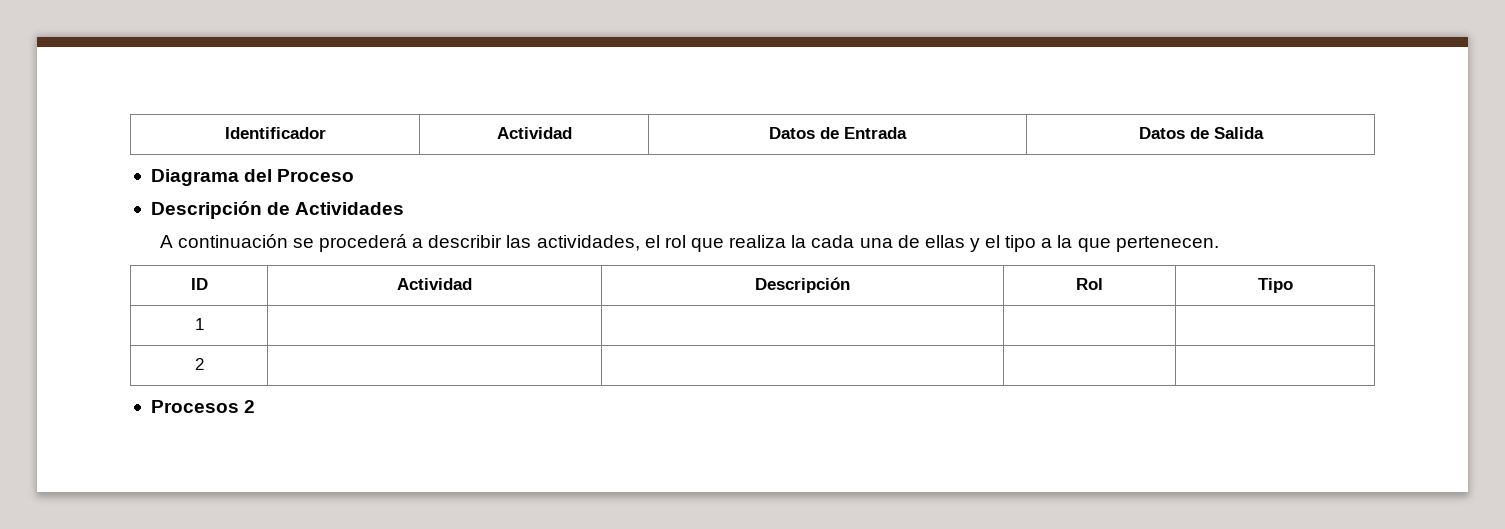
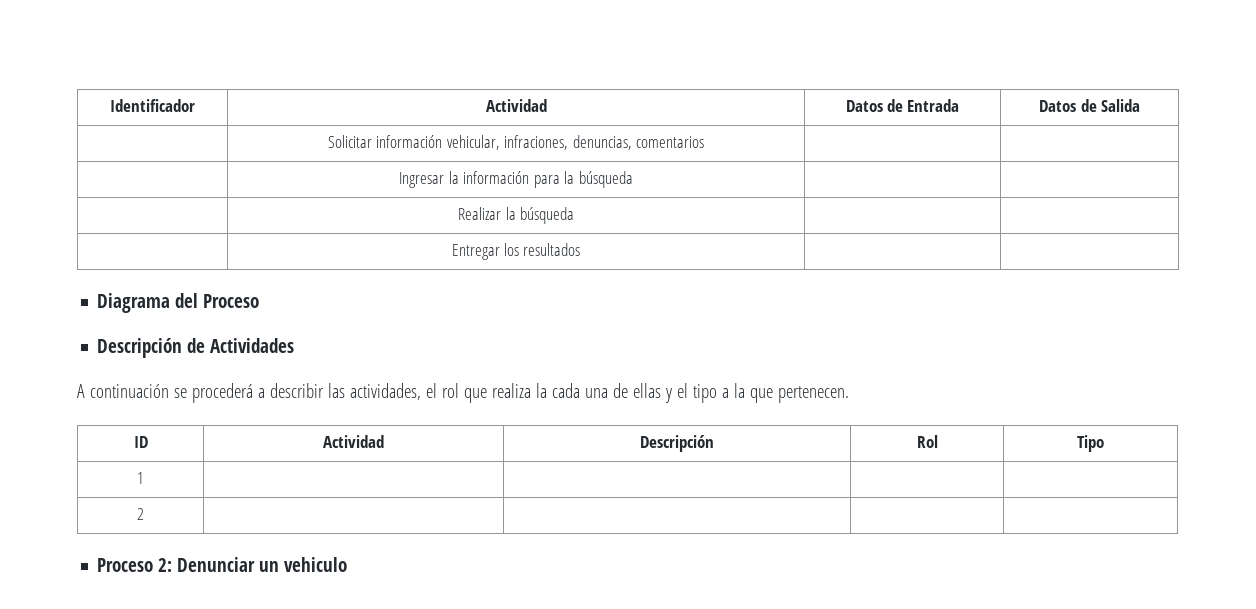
+ | Solicitar información vehicular, infraciones, denuncias, comentarios | |
+ | Ingresar la información para la búsqueda | |
+ | Realizar la búsqueda | |
+ | Entregar los resultados | |
- Procesos 2
+ Proceso 2: Denunciar un vehiculo

